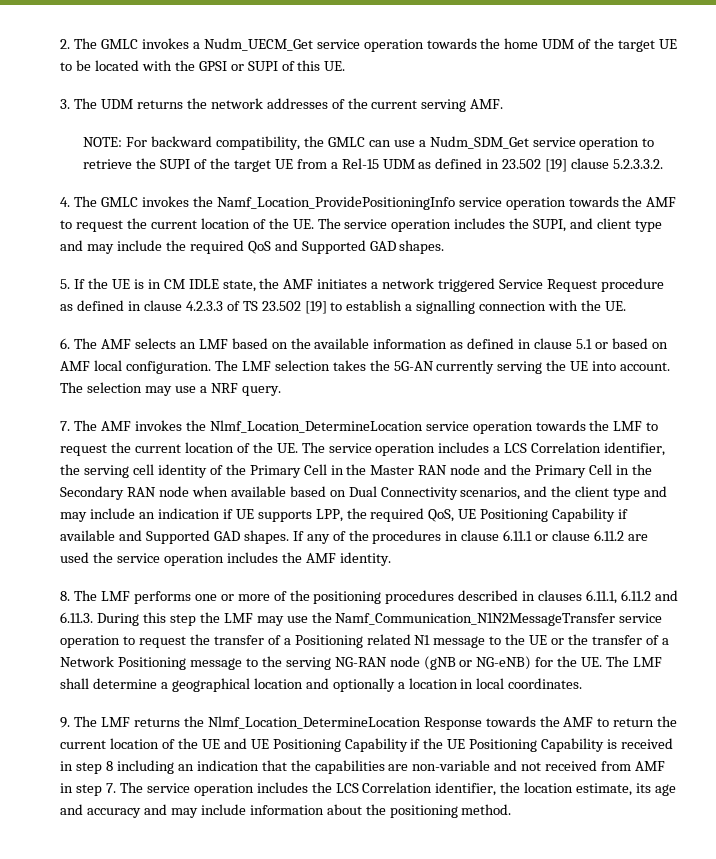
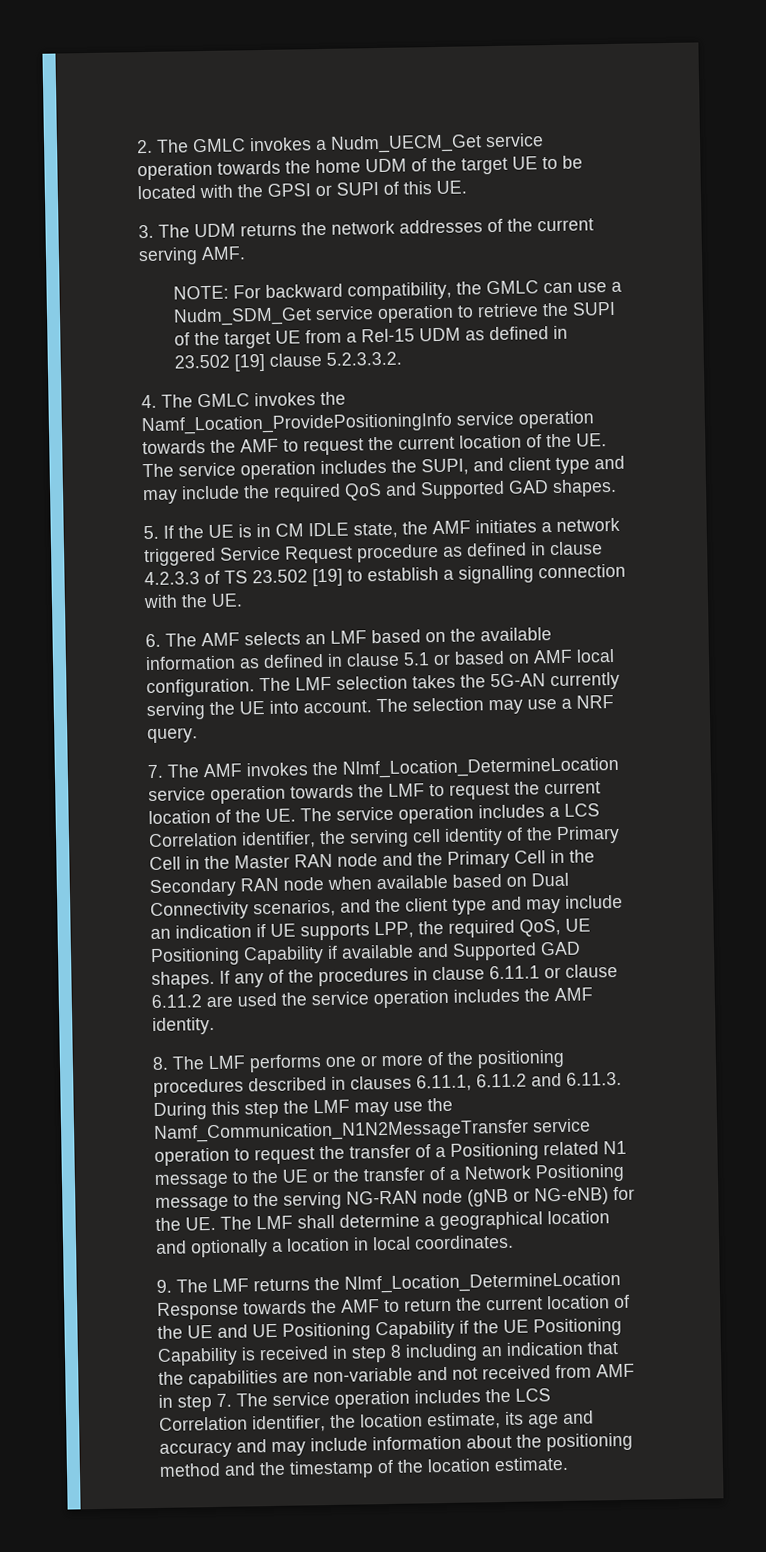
- 9. The LMF returns the Nlmf_Location_DetermineLocation Response towards the AMF to return the current location of the UE and UE Positioning Capability if the UE Positioning Capability is received in step 8 including an indication that the capabilities are non-variable and not received from AMF in step 7. The service operation includes the LCS Correlation identifier, the location estimate, its age and accuracy and may include information about the positioning method.
+ 9. The LMF returns the Nlmf_Location_DetermineLocation Response towards the AMF to return the current location of the UE and UE Positioning Capability if the UE Positioning Capability is received in step 8 including an indication that the capabilities are non-variable and not received from AMF in step 7. The service operation includes the LCS Correlation identifier, the location estimate, its age and accuracy and may include information about the positioning method and the timestamp of the location estimate.

